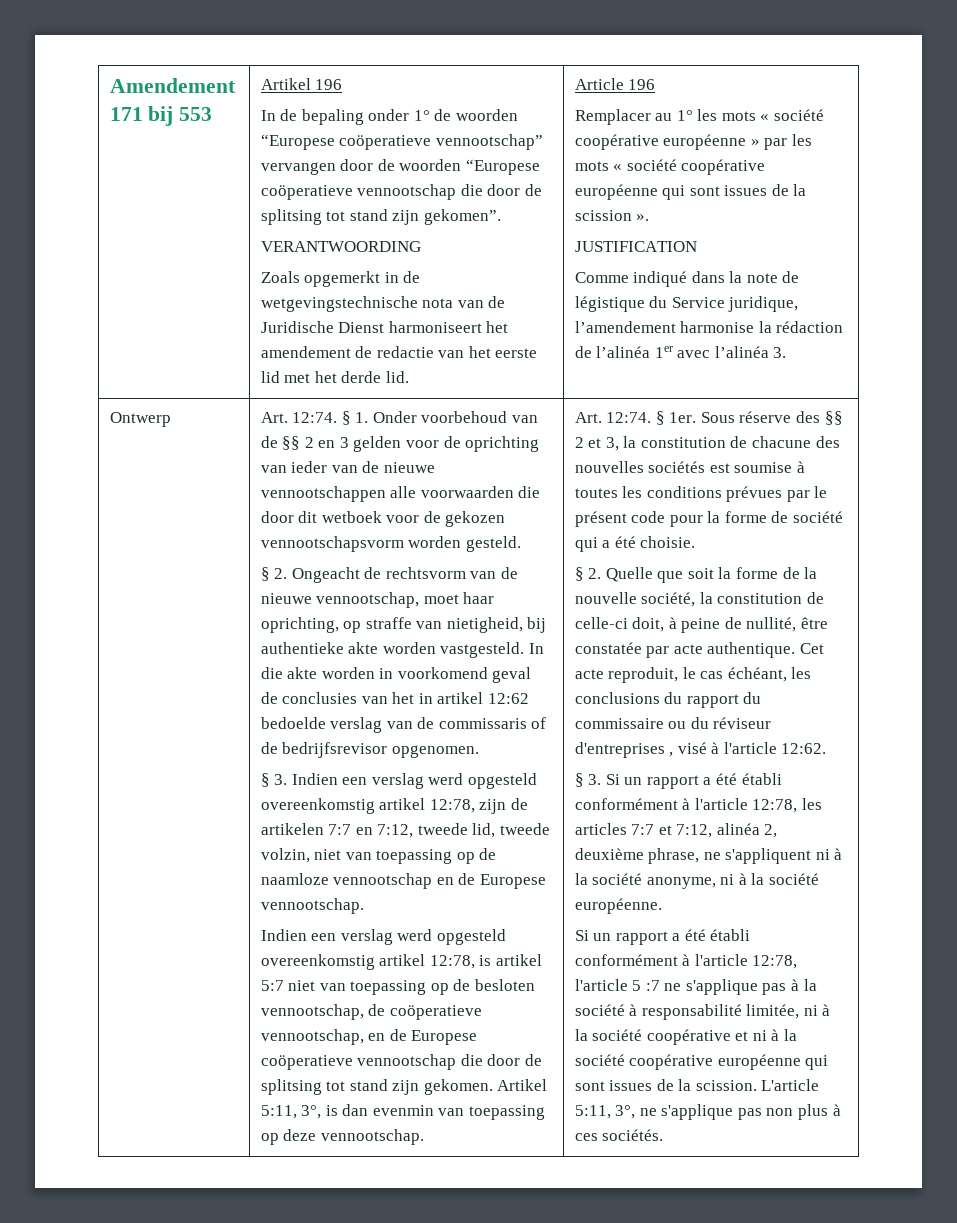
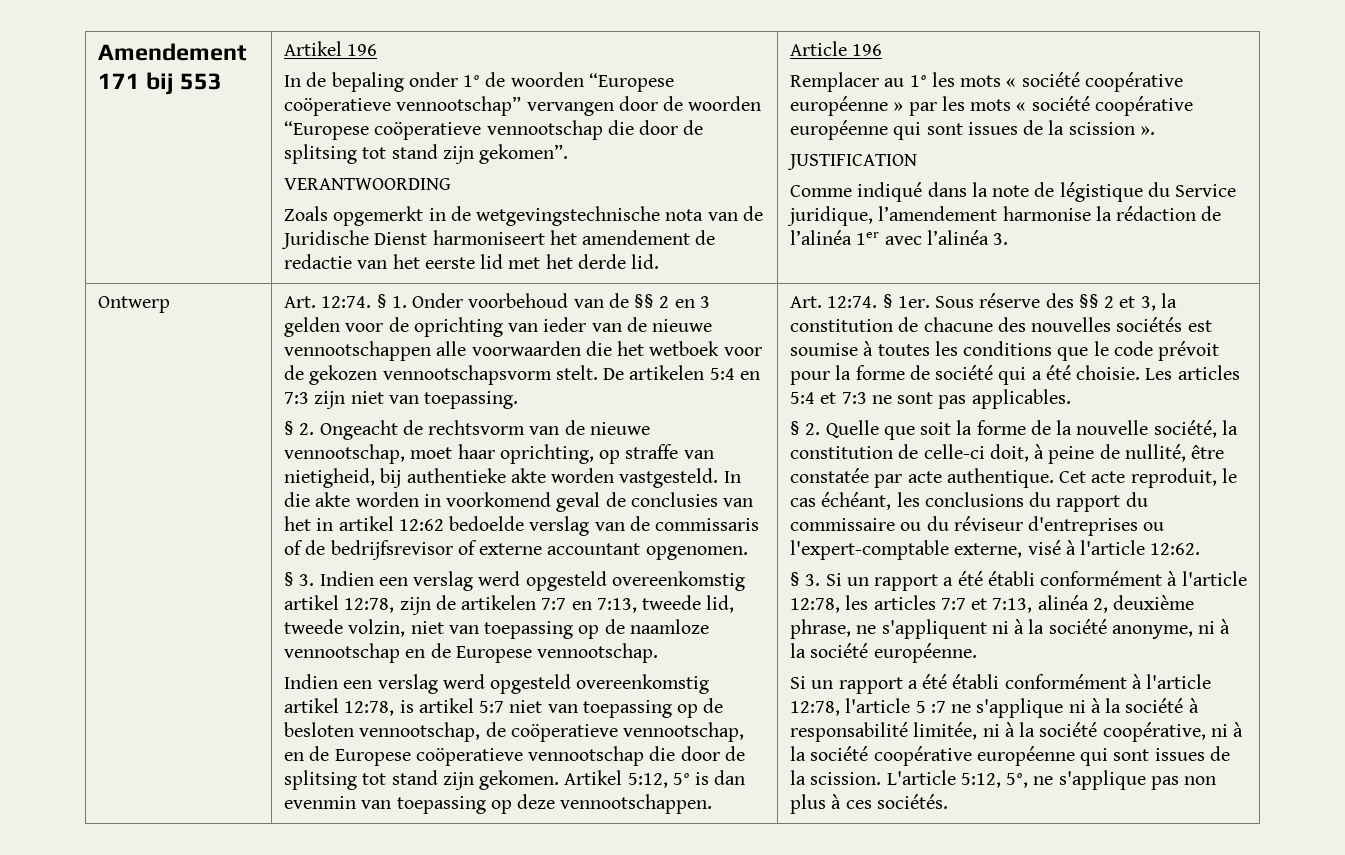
- § 1. Onder voorbehoud van de §§ 2 en 3 gelden voor de oprichting van ieder van de nieuwe vennootschappen alle voorwaarden die door dit wetboek voor de gekozen vennootschapsvorm worden gesteld.
+ § 1. Onder voorbehoud van de §§ 2 en 3 gelden voor de oprichting van ieder van de nieuwe vennootschappen alle voorwaarden die het wetboek voor de gekozen vennootschapsvorm stelt. De artikelen 5:4 en 7:3 zijn niet van toepassing.
- In die akte worden in voorkomend geval de conclusies van het in artikel 12:62 bedoelde verslag van de commissaris of de bedrijfsrevisor opgenomen.
+ In die akte worden in voorkomend geval de conclusies van het in artikel 12:62 bedoelde verslag van de commissaris of de bedrijfsrevisor of externe accountant opgenomen.
- § 3. Indien een verslag werd opgesteld overeenkomstig artikel 12:78, zijn de artikelen 7:7 en 7:12, tweede lid, tweede volzin, niet van toepassing op de naamloze vennootschap en de Europese vennootschap.
+ § 3. Indien een verslag werd opgesteld overeenkomstig artikel 12:78, zijn de artikelen 7:7 en 7:13, tweede lid, tweede volzin, niet van toepassing op de naamloze vennootschap en de Europese vennootschap.
- Artikel 5:11, 3°, is dan evenmin van toepassing op deze vennootschap.
+ Artikel 5:12, 5° is dan evenmin van toepassing op deze vennootschappen.
- Sous réserve des §§ 2 et 3, la constitution de chacune des nouvelles sociétés est soumise à toutes les conditions prévues par le présent code pour la forme de société qui a été choisie.
+ Sous réserve des §§ 2 et 3, la constitution de chacune des nouvelles sociétés est soumise à toutes les conditions que le code prévoit pour la forme de société qui a été choisie. Les articles 5:4 et 7:3 ne sont pas applicables.
- Cet acte reproduit, le cas échéant, les conclusions du rapport du commissaire ou du réviseur d'entreprises , visé à l'article 12:62.
+ Cet acte reproduit, le cas échéant, les conclusions du rapport du commissaire ou du réviseur d'entreprises ou l'expert-comptable externe, visé à l'article 12:62.
- § 3. Si un rapport a été établi conformément à l'article 12:78, les articles 7:7 et 7:12, alinéa 2, deuxième phrase, ne s'appliquent ni à la société anonyme, ni à la société européenne.
+ § 3. Si un rapport a été établi conformément à l'article 12:78, les articles 7:7 et 7:13, alinéa 2, deuxième phrase, ne s'appliquent ni à la société anonyme, ni à la société européenne.
- Si un rapport a été établi conformément à l'article 12:78, l'article 5 :7 ne s'applique pas à la société à responsabilité limitée, ni à la société coopérative et ni à la société coopérative européenne qui sont issues de la scission.
+ Si un rapport a été établi conformément à l'article 12:78, l'article 5 :7 ne s'applique ni à la société à responsabilité limitée, ni à la société coopérative, ni à la société coopérative européenne qui sont issues de la scission.
- L'article 5:11, 3°, ne s'applique pas non plus à ces sociétés.
+ L'article 5:12, 5°, ne s'applique pas non plus à ces sociétés.

